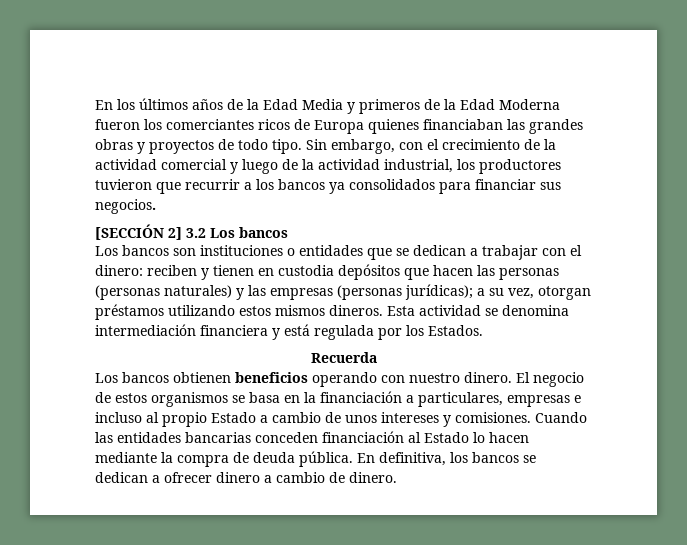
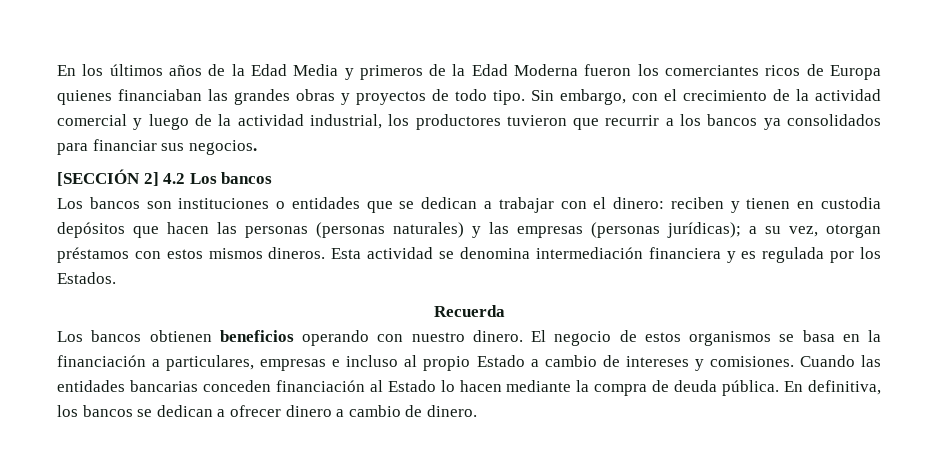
- [SECCIÓN 2] 3.2 Los bancos
+ [SECCIÓN 2] 4.2 Los bancos
- Los bancos son instituciones o entidades que se dedican a trabajar con el dinero: reciben y tienen en custodia depósitos que hacen las personas (personas naturales) y las empresas (personas jurídicas); a su vez, otorgan préstamos utilizando estos mismos dineros.
+ Los bancos son instituciones o entidades que se dedican a trabajar con el dinero: reciben y tienen en custodia depósitos que hacen las personas (personas naturales) y las empresas (personas jurídicas); a su vez, otorgan préstamos con estos mismos dineros.
- Esta actividad se denomina intermediación financiera y está regulada por los Estados.
+ Esta actividad se denomina intermediación financiera y es regulada por los Estados.
- El negocio de estos organismos se basa en la financiación a particulares, empresas e incluso al propio Estado a cambio de unos intereses y comisiones.
+ El negocio de estos organismos se basa en la financiación a particulares, empresas e incluso al propio Estado a cambio de intereses y comisiones.

